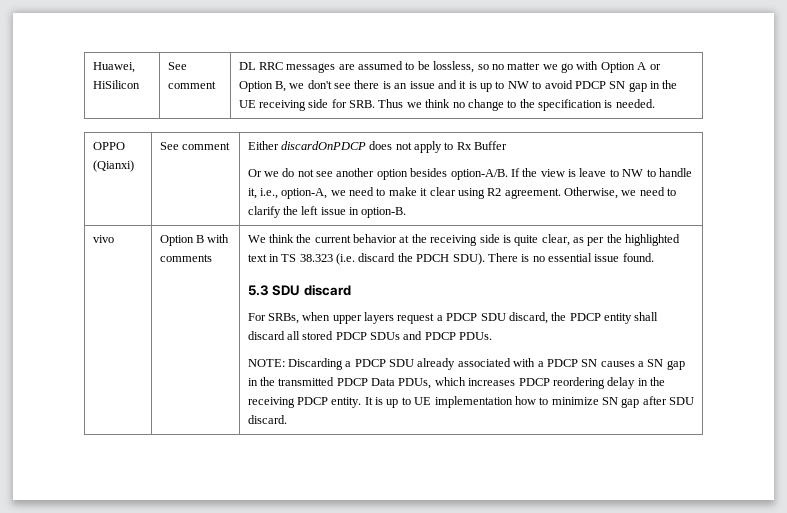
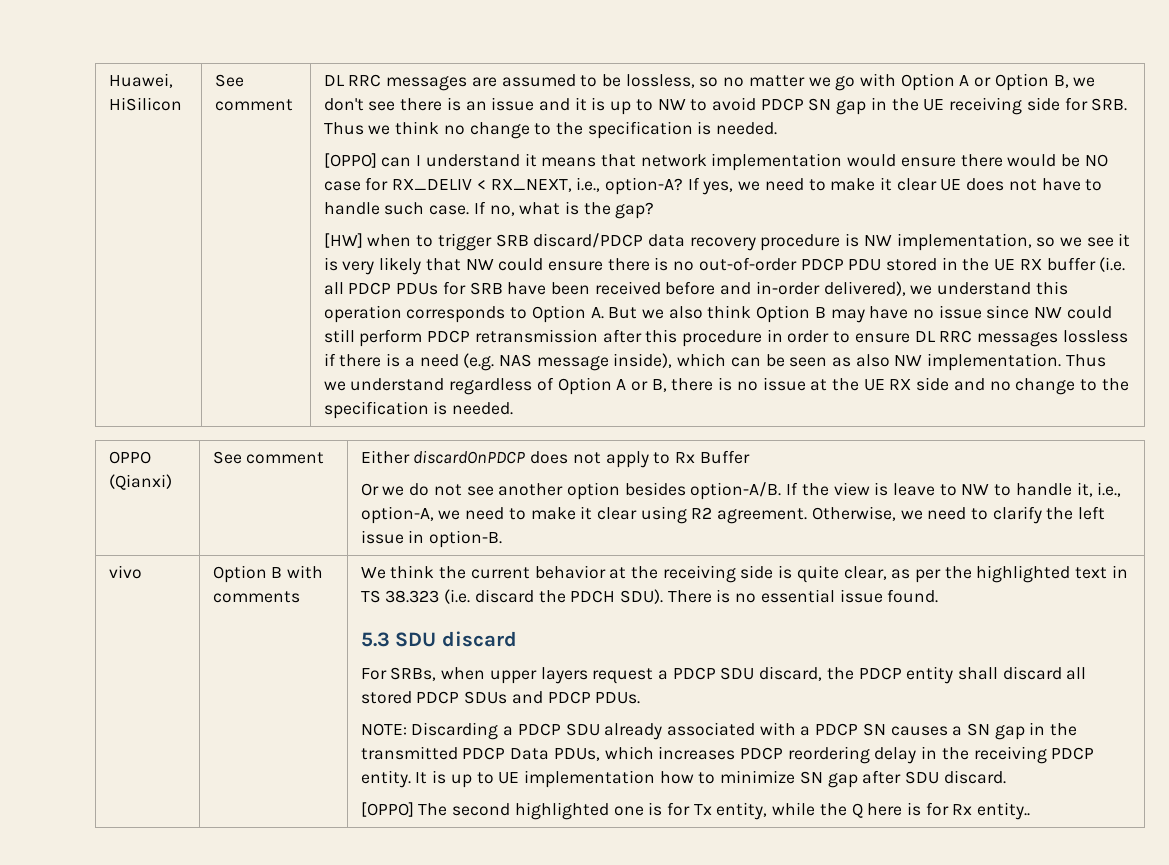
+ [OPPO] can I understand it means that network implementation would ensure there would be NO case for RX_DELIV < RX_NEXT, i.e., option-A? If yes, we need to make it clear UE does not have to handle such case. If no, what is the gap?
+ [HW] when to trigger SRB discard/PDCP data recovery procedure is NW implementation, so we see it is very likely that NW could ensure there is no out-of-order PDCP PDU stored in the UE RX buffer (i.e. all PDCP PDUs for SRB have been received before and in-order delivered), we understand this operation corresponds to Option A. But we also think Option B may have no issue since NW could still perform PDCP retransmission after this procedure in order to ensure DL RRC messages lossless if there is a need (e.g. NAS message inside), which can be seen as also NW implementation. Thus we understand regardless of Option A or B, there is no issue at the UE RX side and no change to the specification is needed.
+ [OPPO] The second highlighted one is for Tx entity, while the Q here is for Rx entity..

